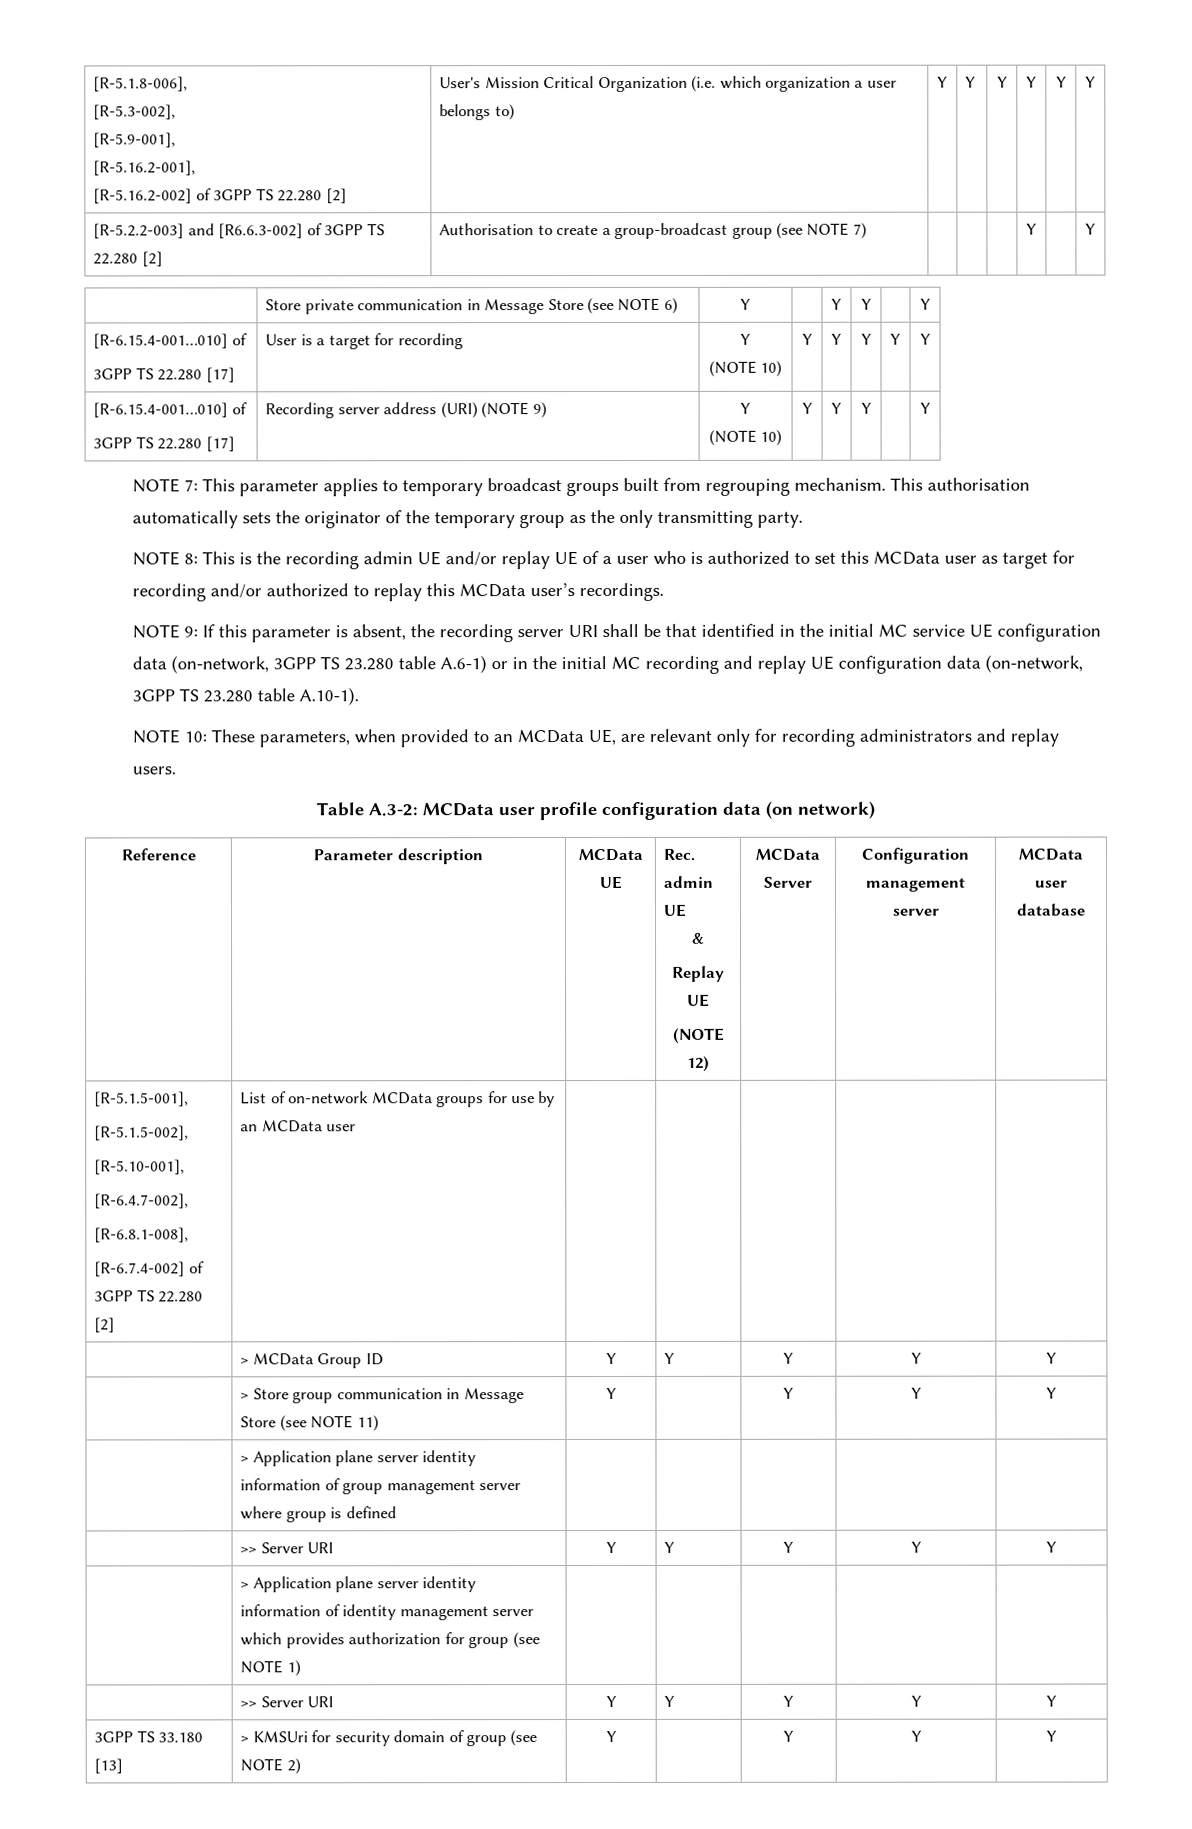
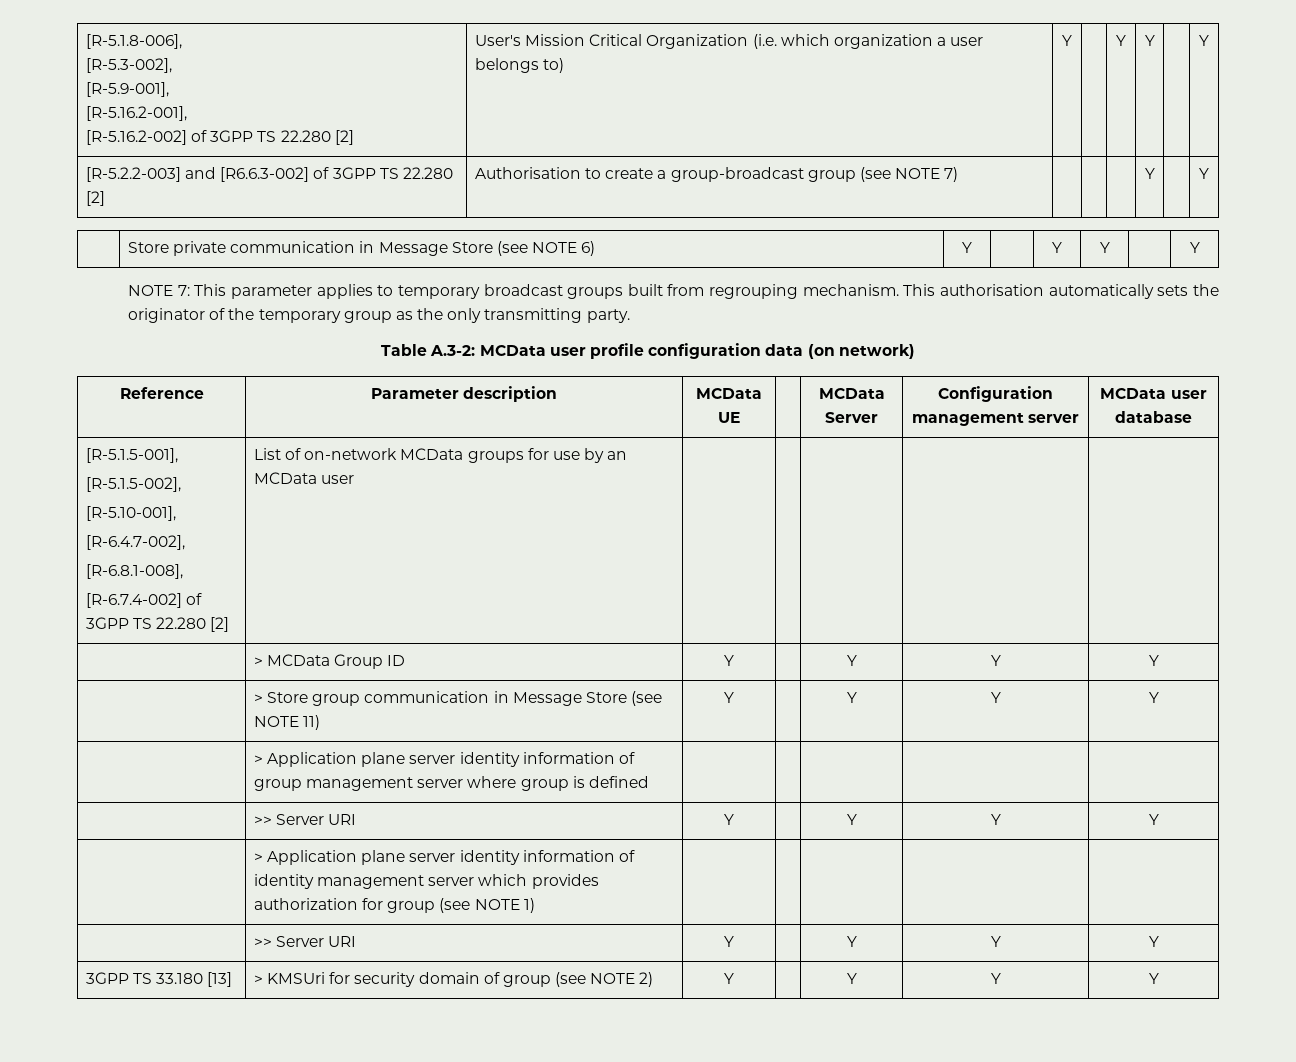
  [R-5.1.8-006],
  [R-5.3-002],
  [R-5.9-001],
  [R-5.16.2-001],
- [R-5.16.2-002] of 3GPP TS 22.280 [2] | User's Mission Critical Organization (i.e. which organization a user belongs to) | Y | Y | Y | Y | Y | Y
+ [R-5.16.2-002] of 3GPP TS 22.280 [2] | User's Mission Critical Organization (i.e. which organization a user belongs to) | Y | | Y | Y | | Y
  | Store private communication in Message Store (see NOTE 6) | Y | | Y | Y | | Y
- [R-6.15.4-001…010] of
- 3GPP TS 22.280 [17] | User is a target for recording | Y
- (NOTE 10) | Y | Y | Y | Y | Y
- [R-6.15.4-001…010] of
- 3GPP TS 22.280 [17] | Recording server address (URI) (NOTE 9) | Y
- (NOTE 10) | Y | Y | Y | | Y
- NOTE 8: This is the recording admin UE and/or replay UE of a user who is authorized to set this MCData user as target for recording and/or authorized to replay this MCData user’s recordings.
- NOTE 9: If this parameter is absent, the recording server URI shall be that identified in the initial MC service UE configuration data (on-network, 3GPP TS 23.280 table A.6-1) or in the initial MC recording and replay UE configuration data (on-network, 3GPP TS 23.280 table A.10-1).
- NOTE 10: These parameters, when provided to an MCData UE, are relevant only for recording administrators and replay users.
- Reference | Parameter description | MCData UE | Rec. admin UE
- &
- Replay UE
- (NOTE 12) | MCData Server | Configuration management server | MCData user database
+ Reference | Parameter description | MCData UE | | MCData Server | Configuration management server | MCData user database
- | > MCData Group ID | Y | Y | Y | Y | Y
+ | > MCData Group ID | Y | | Y | Y | Y
  | > Application plane server identity information of group management server where group is defined | | | | |
- | >> Server URI | Y | Y | Y | Y | Y
+ | >> Server URI | Y | | Y | Y | Y
  | > Application plane server identity information of identity management server which provides authorization for group (see NOTE 1) | | | | |
- | >> Server URI | Y | Y | Y | Y | Y
+ | >> Server URI | Y | | Y | Y | Y

